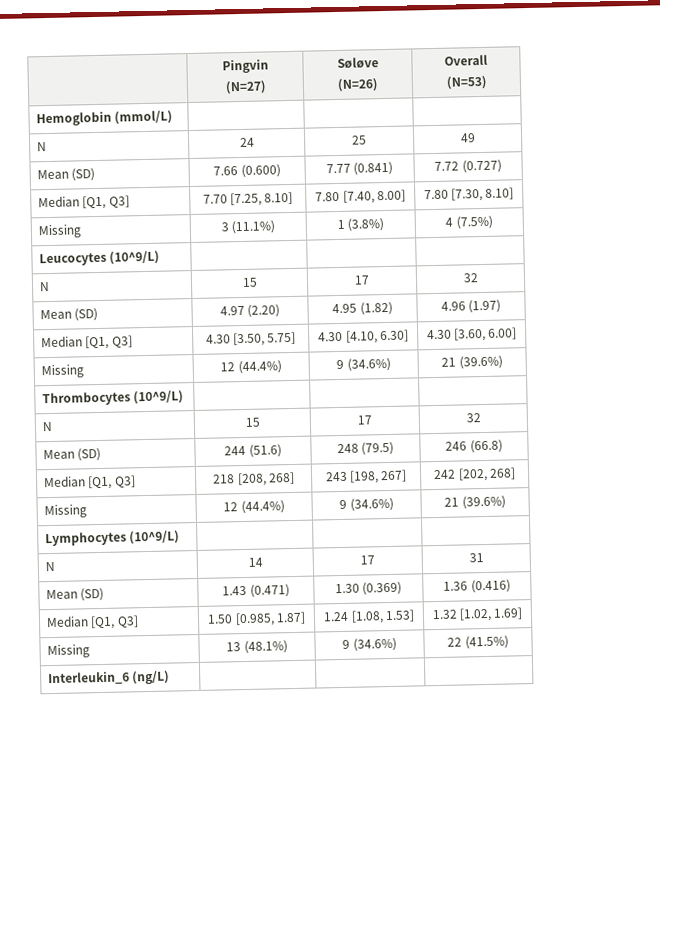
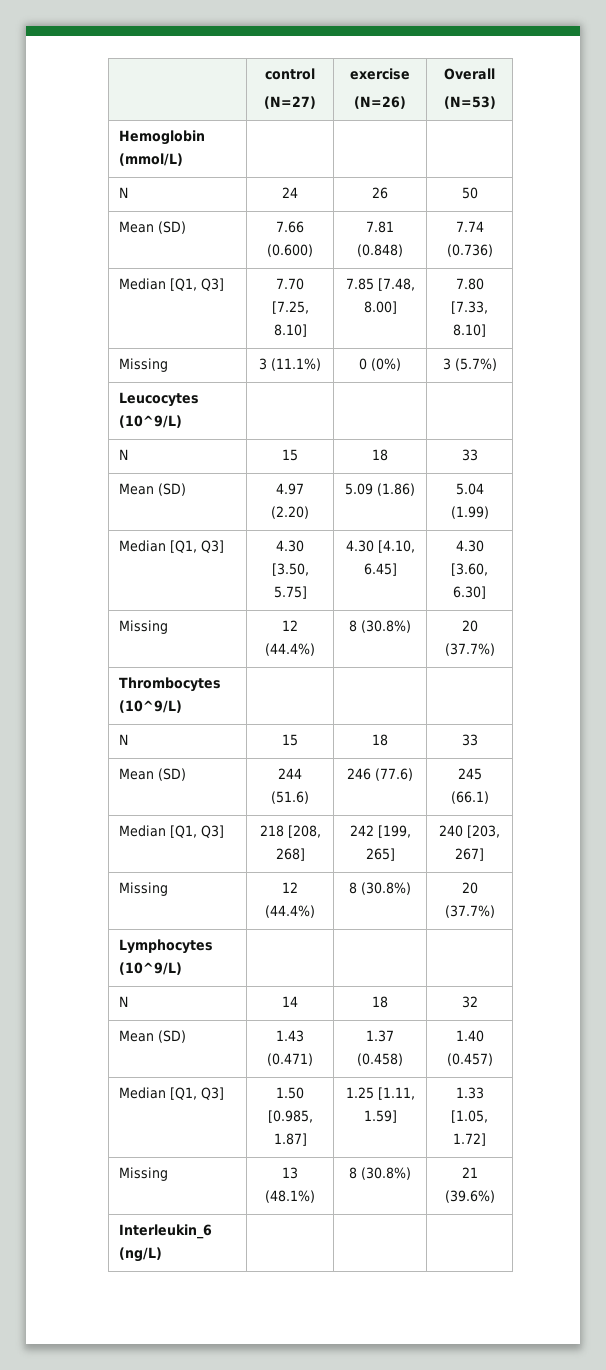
- | Pingvin
- (N=27) | Søløve
+ | control
+ (N=27) | exercise
- N | 24 | 25 | 49
+ N | 24 | 26 | 50
- Mean (SD) | 7.66 (0.600) | 7.77 (0.841) | 7.72 (0.727)
+ Mean (SD) | 7.66 (0.600) | 7.81 (0.848) | 7.74 (0.736)
- Median [Q1, Q3] | 7.70 [7.25, 8.10] | 7.80 [7.40, 8.00] | 7.80 [7.30, 8.10]
+ Median [Q1, Q3] | 7.70 [7.25, 8.10] | 7.85 [7.48, 8.00] | 7.80 [7.33, 8.10]
- Missing | 3 (11.1%) | 1 (3.8%) | 4 (7.5%)
+ Missing | 3 (11.1%) | 0 (0%) | 3 (5.7%)
  Leucocytes (10^9/L) | | |
- N | 15 | 17 | 32
+ N | 15 | 18 | 33
- Mean (SD) | 4.97 (2.20) | 4.95 (1.82) | 4.96 (1.97)
+ Mean (SD) | 4.97 (2.20) | 5.09 (1.86) | 5.04 (1.99)
- Median [Q1, Q3] | 4.30 [3.50, 5.75] | 4.30 [4.10, 6.30] | 4.30 [3.60, 6.00]
- Missing | 12 (44.4%) | 9 (34.6%) | 21 (39.6%)
+ Median [Q1, Q3] | 4.30 [3.50, 5.75] | 4.30 [4.10, 6.45] | 4.30 [3.60, 6.30]
+ Missing | 12 (44.4%) | 8 (30.8%) | 20 (37.7%)
  Thrombocytes (10^9/L) | | |
- N | 15 | 17 | 32
+ N | 15 | 18 | 33
- Mean (SD) | 244 (51.6) | 248 (79.5) | 246 (66.8)
+ Mean (SD) | 244 (51.6) | 246 (77.6) | 245 (66.1)
- Median [Q1, Q3] | 218 [208, 268] | 243 [198, 267] | 242 [202, 268]
- Missing | 12 (44.4%) | 9 (34.6%) | 21 (39.6%)
+ Median [Q1, Q3] | 218 [208, 268] | 242 [199, 265] | 240 [203, 267]
+ Missing | 12 (44.4%) | 8 (30.8%) | 20 (37.7%)
- N | 14 | 17 | 31
+ N | 14 | 18 | 32
- Mean (SD) | 1.43 (0.471) | 1.30 (0.369) | 1.36 (0.416)
+ Mean (SD) | 1.43 (0.471) | 1.37 (0.458) | 1.40 (0.457)
- Median [Q1, Q3] | 1.50 [0.985, 1.87] | 1.24 [1.08, 1.53] | 1.32 [1.02, 1.69]
+ Median [Q1, Q3] | 1.50 [0.985, 1.87] | 1.25 [1.11, 1.59] | 1.33 [1.05, 1.72]
- Missing | 13 (48.1%) | 9 (34.6%) | 22 (41.5%)
+ Missing | 13 (48.1%) | 8 (30.8%) | 21 (39.6%)

